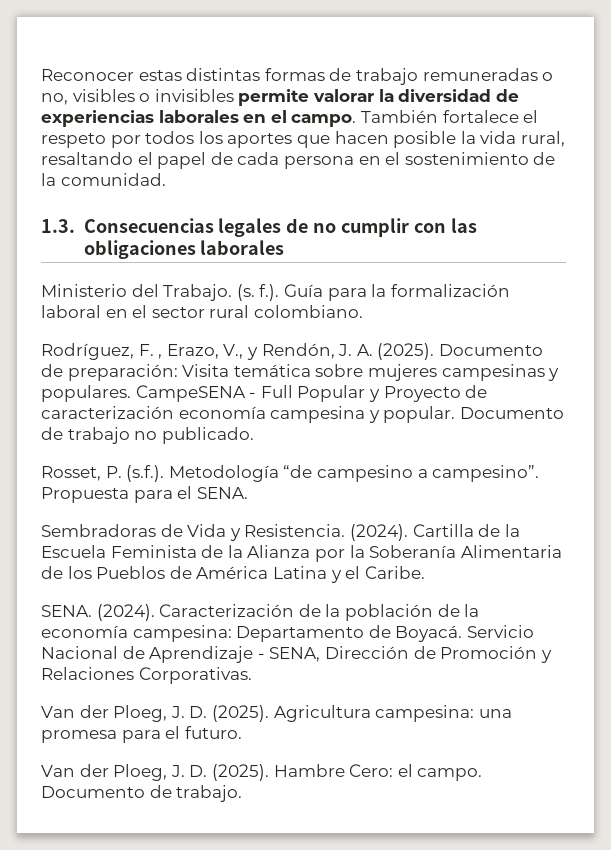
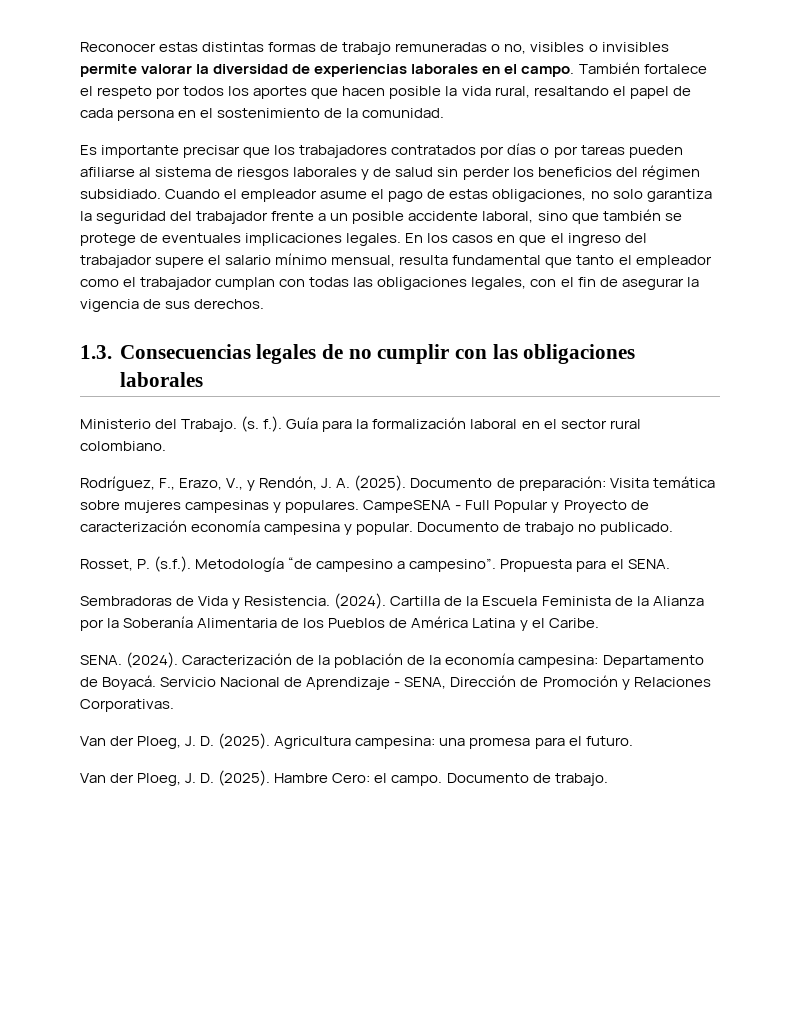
+ Es importante precisar que los trabajadores contratados por días o por tareas pueden afiliarse al sistema de riesgos laborales y de salud sin perder los beneficios del régimen subsidiado. Cuando el empleador asume el pago de estas obligaciones, no solo garantiza la seguridad del trabajador frente a un posible accidente laboral, sino que también se protege de eventuales implicaciones legales. En los casos en que el ingreso del trabajador supere el salario mínimo mensual, resulta fundamental que tanto el empleador como el trabajador cumplan con todas las obligaciones legales, con el fin de asegurar la vigencia de sus derechos.
- Rodríguez, F. , Erazo, V., y Rendón, J. A. (2025).
+ Rodríguez, F., Erazo, V., y Rendón, J. A. (2025).

